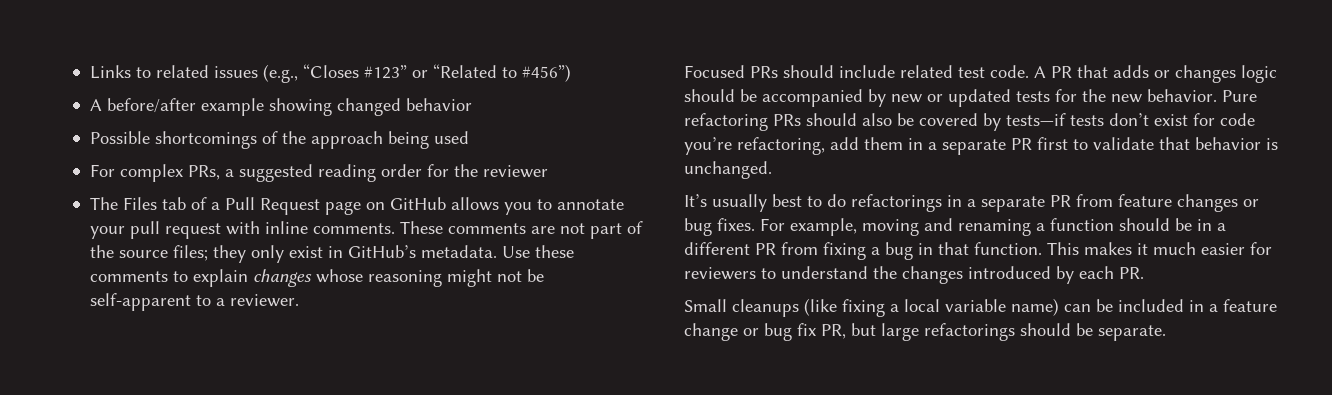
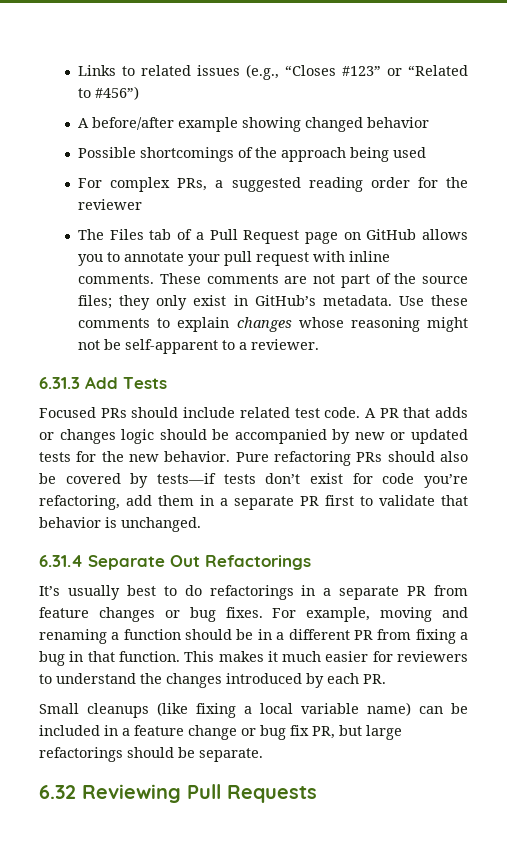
+ 6.31.3 Add Tests
+ 6.31.4 Separate Out Refactorings
+ 6.32 Reviewing Pull Requests

